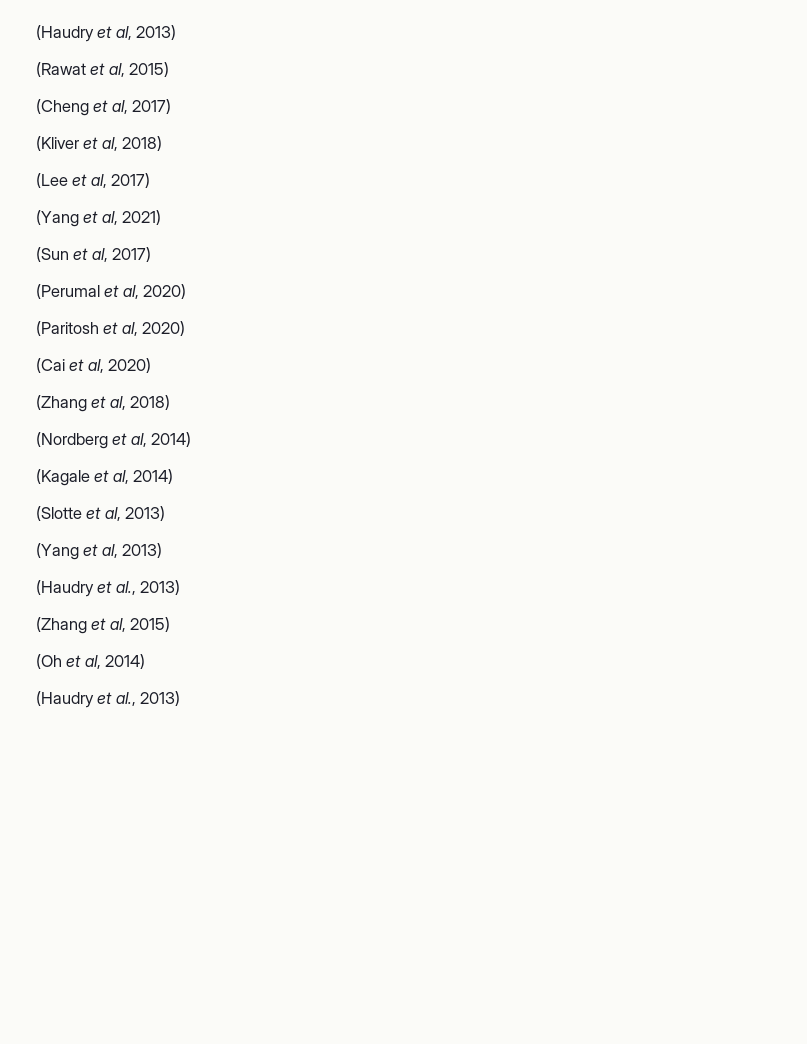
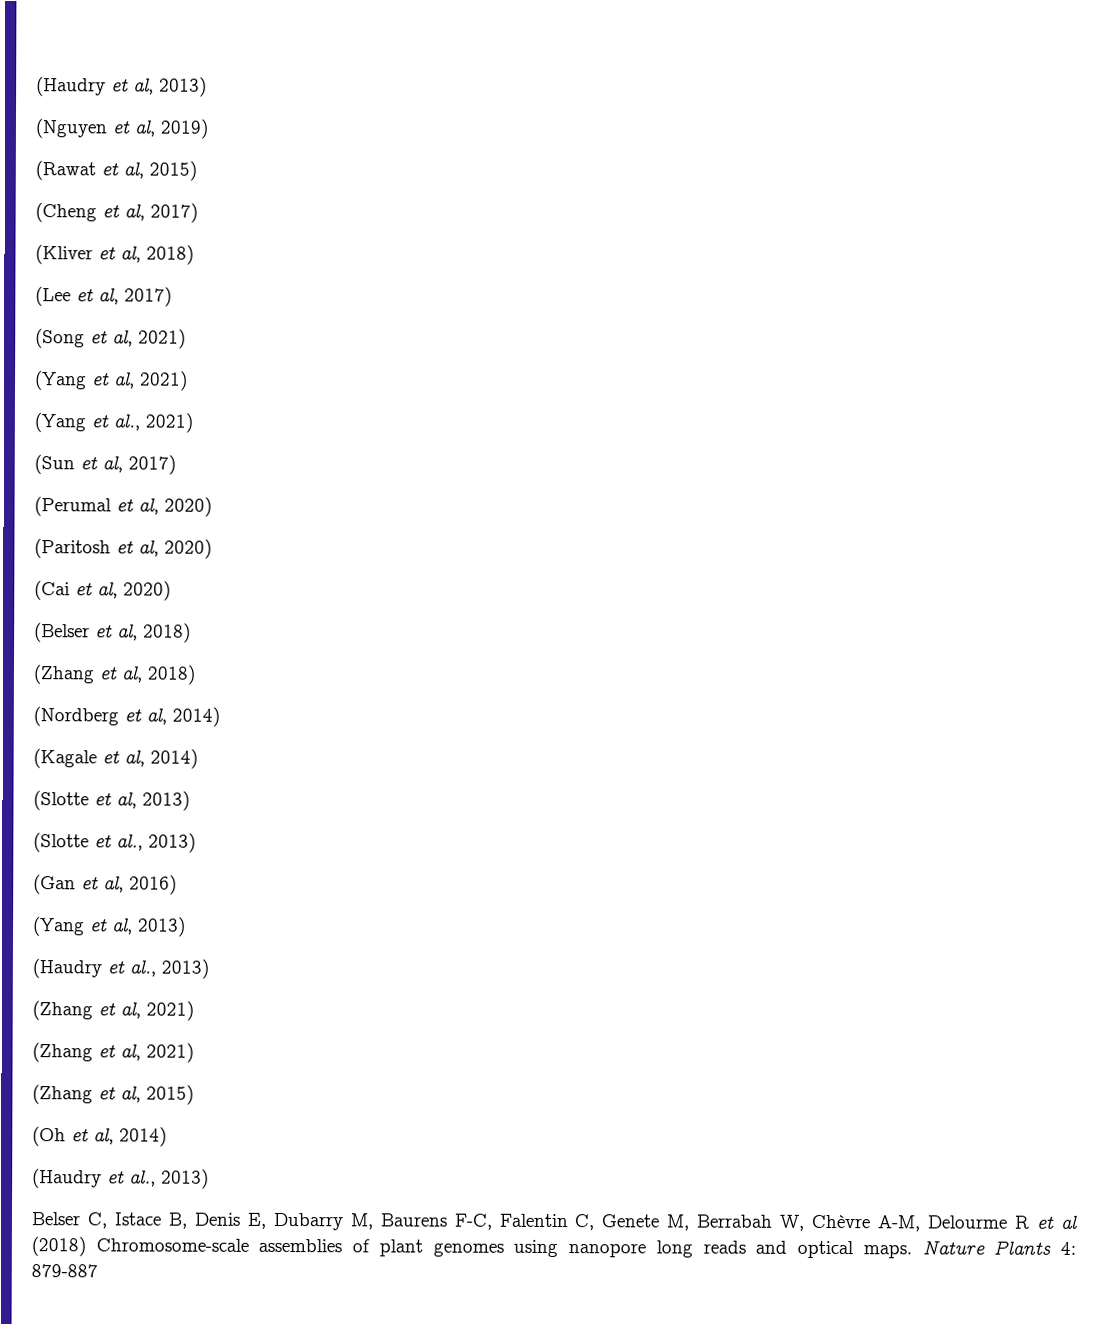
+ (Nguyen et al, 2019)
+ (Song et al, 2021)
+ (Yang et al., 2021)
+ (Belser et al, 2018)
+ (Slotte et al., 2013)
+ (Gan et al, 2016)
  (Yang et al, 2013)
  (Haudry et al., 2013)
+ (Zhang et al, 2021)
+ (Zhang et al, 2021)
+ Belser C, Istace B, Denis E, Dubarry M, Baurens F-C, Falentin C, Genete M, Berrabah W, Chèvre A-M, Delourme R et al (2018) Chromosome-scale assemblies of plant genomes using nanopore long reads and optical maps. Nature Plants 4: 879-887

